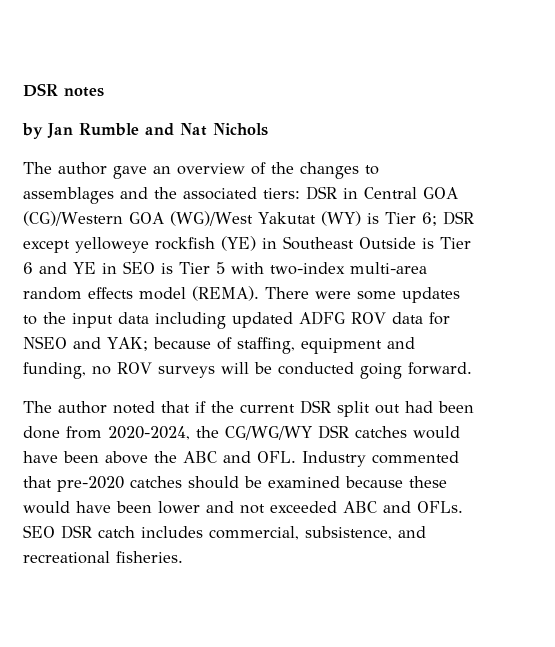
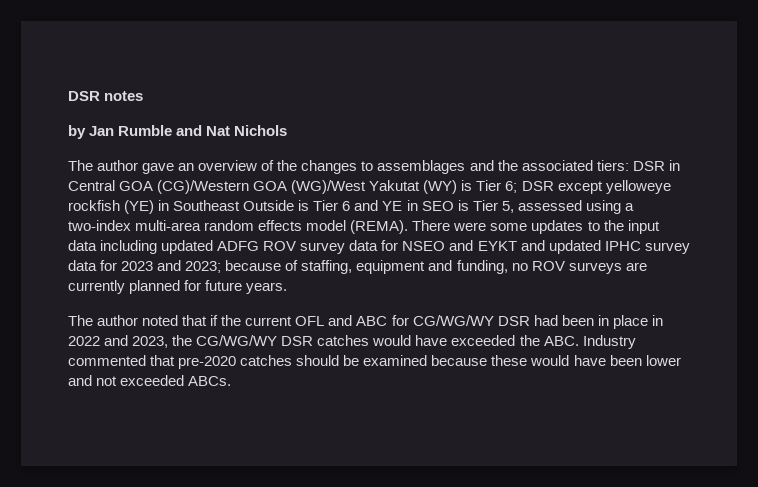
- The author gave an overview of the changes to assemblages and the associated tiers: DSR in Central GOA (CG)/Western GOA (WG)/West Yakutat (WY) is Tier 6; DSR except yelloweye rockfish (YE) in Southeast Outside is Tier 6 and YE in SEO is Tier 5 with two-index multi-area random effects model (REMA).
+ The author gave an overview of the changes to assemblages and the associated tiers: DSR in Central GOA (CG)/Western GOA (WG)/West Yakutat (WY) is Tier 6; DSR except yelloweye rockfish (YE) in Southeast Outside is Tier 6 and YE in SEO is Tier 5, assessed using a two-index multi-area random effects model (REMA).
- There were some updates to the input data including updated ADFG ROV data for NSEO and YAK; because of staffing, equipment and funding, no ROV surveys will be conducted going forward.
+ There were some updates to the input data including updated ADFG ROV survey data for NSEO and EYKT and updated IPHC survey data for 2023 and 2023; because of staffing, equipment and funding, no ROV surveys are currently planned for future years.
- The author noted that if the current DSR split out had been done from 2020-2024, the CG/WG/WY DSR catches would have been above the ABC and OFL. Industry commented that pre-2020 catches should be examined because these would have been lower and not exceeded ABC and OFLs. SEO DSR catch includes commercial, subsistence, and recreational fisheries.
+ The author noted that if the current OFL and ABC for CG/WG/WY DSR had been in place in 2022 and 2023, the CG/WG/WY DSR catches would have exceeded the ABC. Industry commented that pre-2020 catches should be examined because these would have been lower and not exceeded ABCs.

